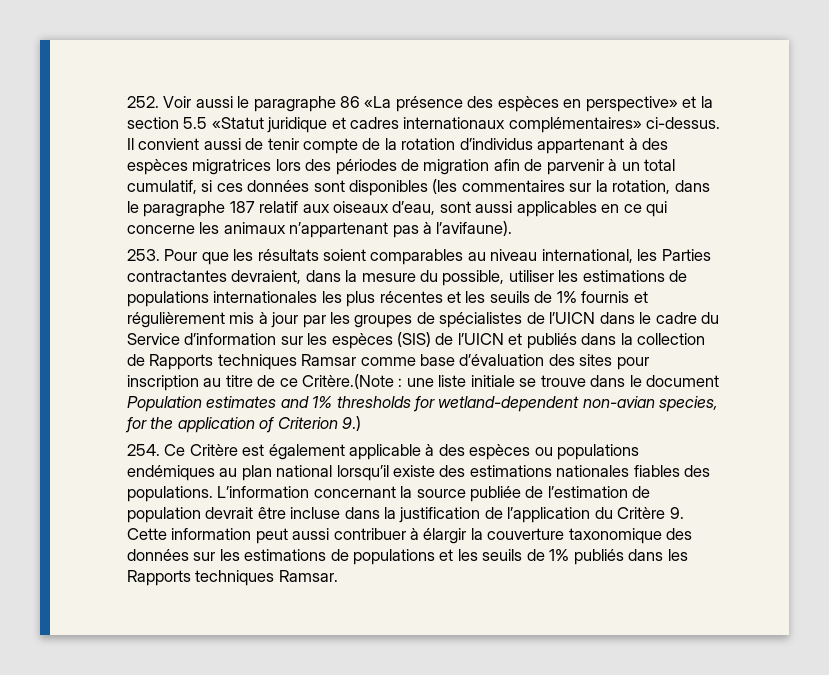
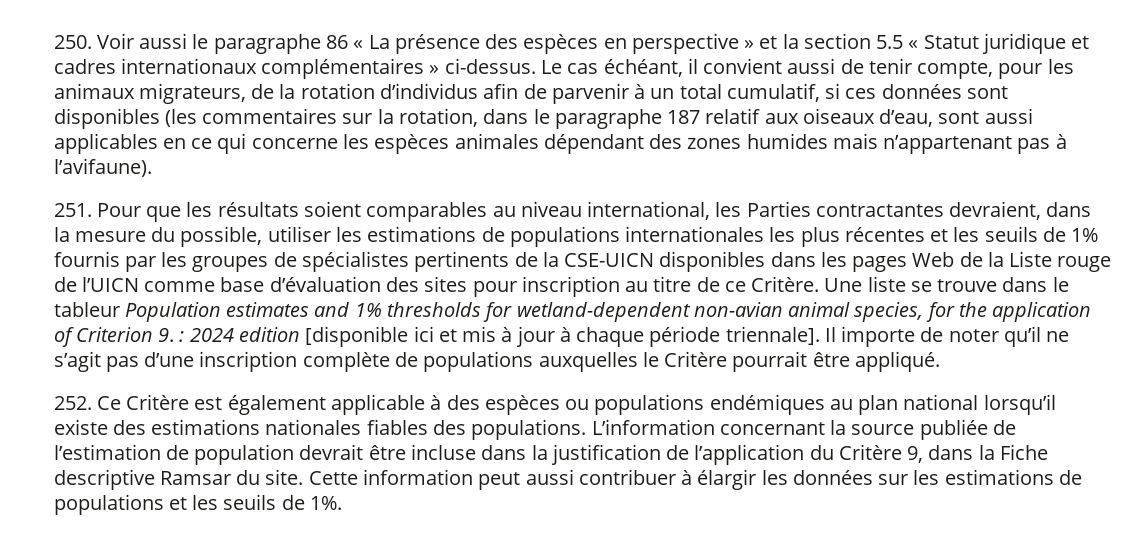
- 252. Voir aussi le paragraphe 86 «La présence des espèces en perspective» et la section 5.5 «Statut juridique et cadres internationaux complémentaires» ci-dessus. Il convient aussi de tenir compte de la rotation d’individus appartenant à des espèces migratrices lors des périodes de migration afin de parvenir à un total cumulatif, si ces données sont disponibles (les commentaires sur la rotation, dans le paragraphe 187 relatif aux oiseaux d’eau, sont aussi applicables en ce qui concerne les animaux n’appartenant pas à l’avifaune).
+ 250. Voir aussi le paragraphe 86 « La présence des espèces en perspective » et la section 5.5 « Statut juridique et cadres internationaux complémentaires » ci-dessus. Le cas échéant, il convient aussi de tenir compte, pour les animaux migrateurs, de la rotation d’individus afin de parvenir à un total cumulatif, si ces données sont disponibles (les commentaires sur la rotation, dans le paragraphe 187 relatif aux oiseaux d’eau, sont aussi applicables en ce qui concerne les espèces animales dépendant des zones humides mais n’appartenant pas à l’avifaune).
- 253. Pour que les résultats soient comparables au niveau international, les Parties contractantes devraient, dans la mesure du possible, utiliser les estimations de populations internationales les plus récentes et les seuils de 1% fournis et régulièrement mis à jour par les groupes de spécialistes de l’UICN dans le cadre du Service d’information sur les espèces (SIS) de l’UICN et publiés dans la collection de Rapports techniques Ramsar comme base d’évaluation des sites pour inscription au titre de ce Critère.(Note : une liste initiale se trouve dans le document Population estimates and 1% thresholds for wetland-dependent non-avian species, for the application of Criterion 9.)
- 254. Ce Critère est également applicable à des espèces ou populations endémiques au plan national lorsqu’il existe des estimations nationales fiables des populations.
+ 251. Pour que les résultats soient comparables au niveau international, les Parties contractantes devraient, dans la mesure du possible, utiliser les estimations de populations internationales les plus récentes et les seuils de 1% fournis par les groupes de spécialistes pertinents de la CSE-UICN disponibles dans les pages Web de la Liste rouge de l’UICN comme base d’évaluation des sites pour inscription au titre de ce Critère. Une liste se trouve dans le tableur Population estimates and 1% thresholds for wetland-dependent non-avian animal species, for the application of Criterion 9. : 2024 edition [disponible ici et mis à jour à chaque période triennale]. Il importe de noter qu’il ne s’agit pas d’une inscription complète de populations auxquelles le Critère pourrait être appliqué.
+ 252. Ce Critère est également applicable à des espèces ou populations endémiques au plan national lorsqu’il existe des estimations nationales fiables des populations.
- L’information concernant la source publiée de l’estimation de population devrait être incluse dans la justification de l’application du Critère 9. Cette information peut aussi contribuer à élargir la couverture taxonomique des données sur les estimations de populations et les seuils de 1% publiés dans les Rapports techniques Ramsar.
+ L’information concernant la source publiée de l’estimation de population devrait être incluse dans la justification de l’application du Critère 9, dans la Fiche descriptive Ramsar du site. Cette information peut aussi contribuer à élargir les données sur les estimations de populations et les seuils de 1%.

